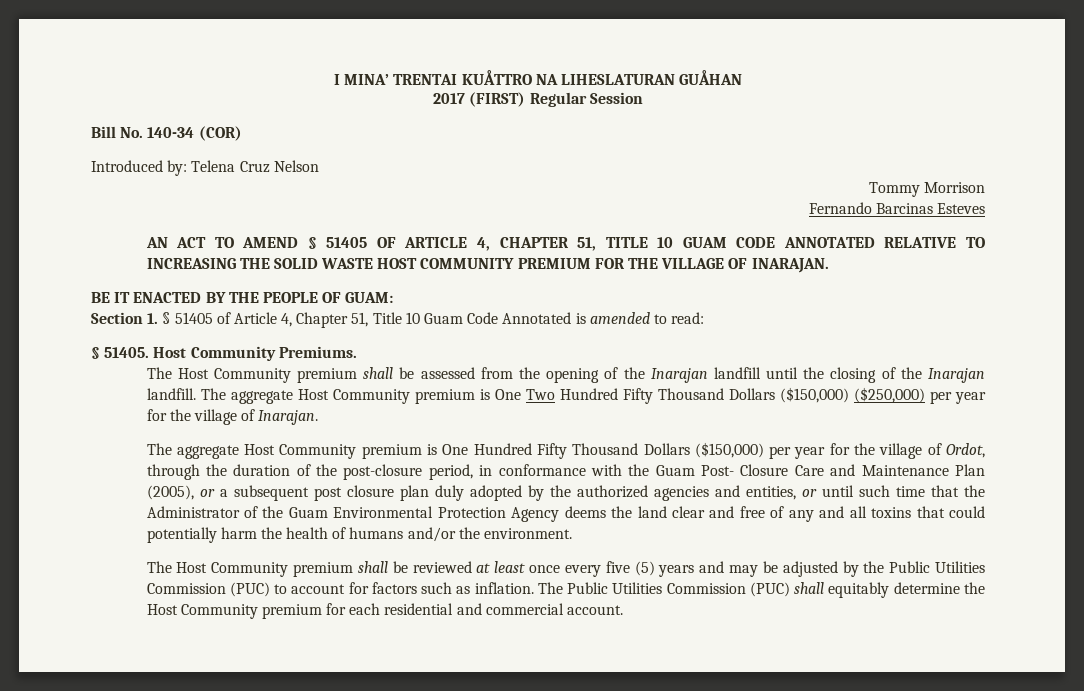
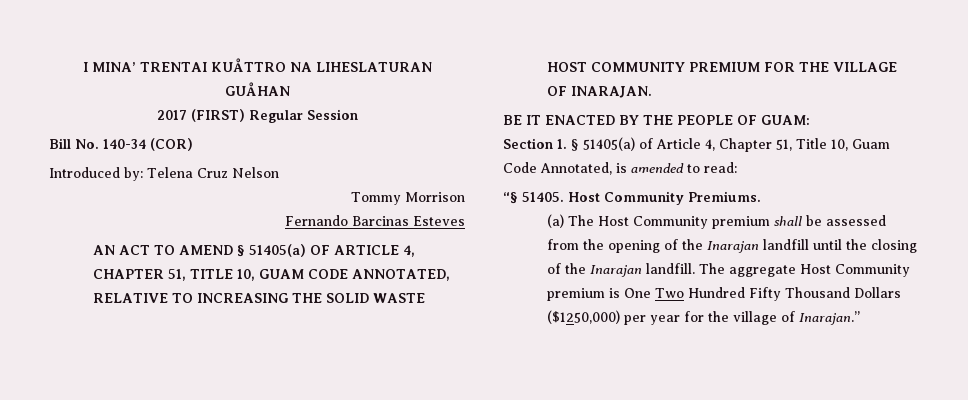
- AN ACT TO AMEND § 51405 OF ARTICLE 4, CHAPTER 51, TITLE 10 GUAM CODE ANNOTATED RELATIVE TO INCREASING THE SOLID WASTE HOST COMMUNITY PREMIUM FOR THE VILLAGE OF INARAJAN.
+ AN ACT TO AMEND § 51405(a) OF ARTICLE 4, CHAPTER 51, TITLE 10, GUAM CODE ANNOTATED, RELATIVE TO INCREASING THE SOLID WASTE HOST COMMUNITY PREMIUM FOR THE VILLAGE OF INARAJAN.
- Section 1. § 51405 of Article 4, Chapter 51, Title 10 Guam Code Annotated is amended to read:
+ Section 1. § 51405(a) of Article 4, Chapter 51, Title 10, Guam Code Annotated, is amended to read:
- § 51405.
+ “§ 51405.
- The Host Community premium shall be assessed from the opening of the Inarajan landfill until the closing of the Inarajan landfill.
+ (a) The Host Community premium shall be assessed from the opening of the Inarajan landfill until the closing of the Inarajan landfill.
- The aggregate Host Community premium is One Two Hundred Fifty Thousand Dollars ($150,000) ($250,000) per year for the village of Inarajan.
- The aggregate Host Community premium is One Hundred Fifty Thousand Dollars ($150,000) per year for the village of Ordot, through the duration of the post-closure period, in conformance with the Guam Post- Closure Care and Maintenance Plan (2005), or a subsequent post closure plan duly adopted by the authorized agencies and entities, or until such time that the Administrator of the Guam Environmental Protection Agency deems the land clear and free of any and all toxins that could potentially harm the health of humans and/or the environment.
- The Host Community premium shall be reviewed at least once every five (5) years and may be adjusted by the Public Utilities Commission (PUC) to account for factors such as inflation. The Public Utilities Commission (PUC) shall equitably determine the Host Community premium for each residential and commercial account.
+ The aggregate Host Community premium is One Two Hundred Fifty Thousand Dollars ($1250,000) per year for the village of Inarajan.”

